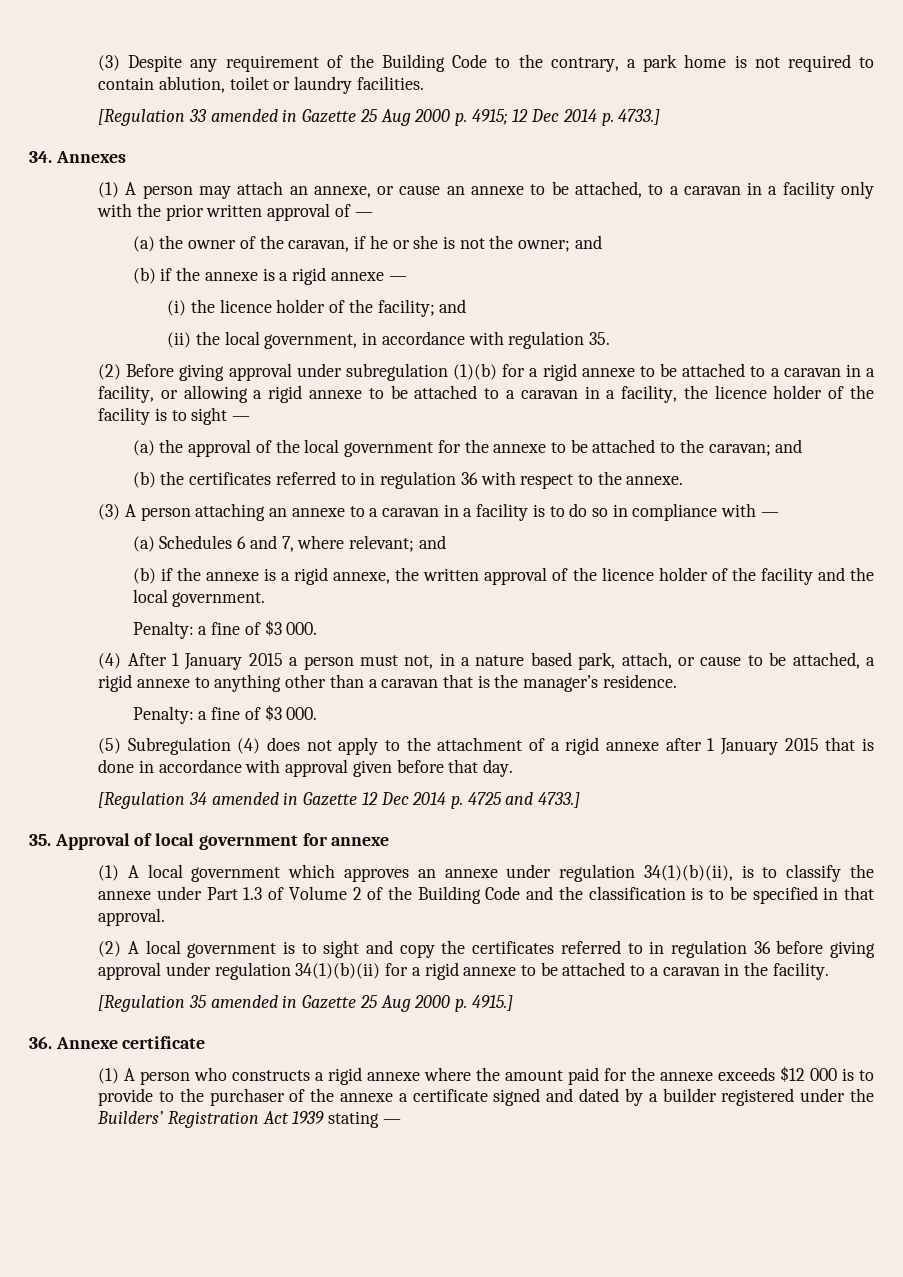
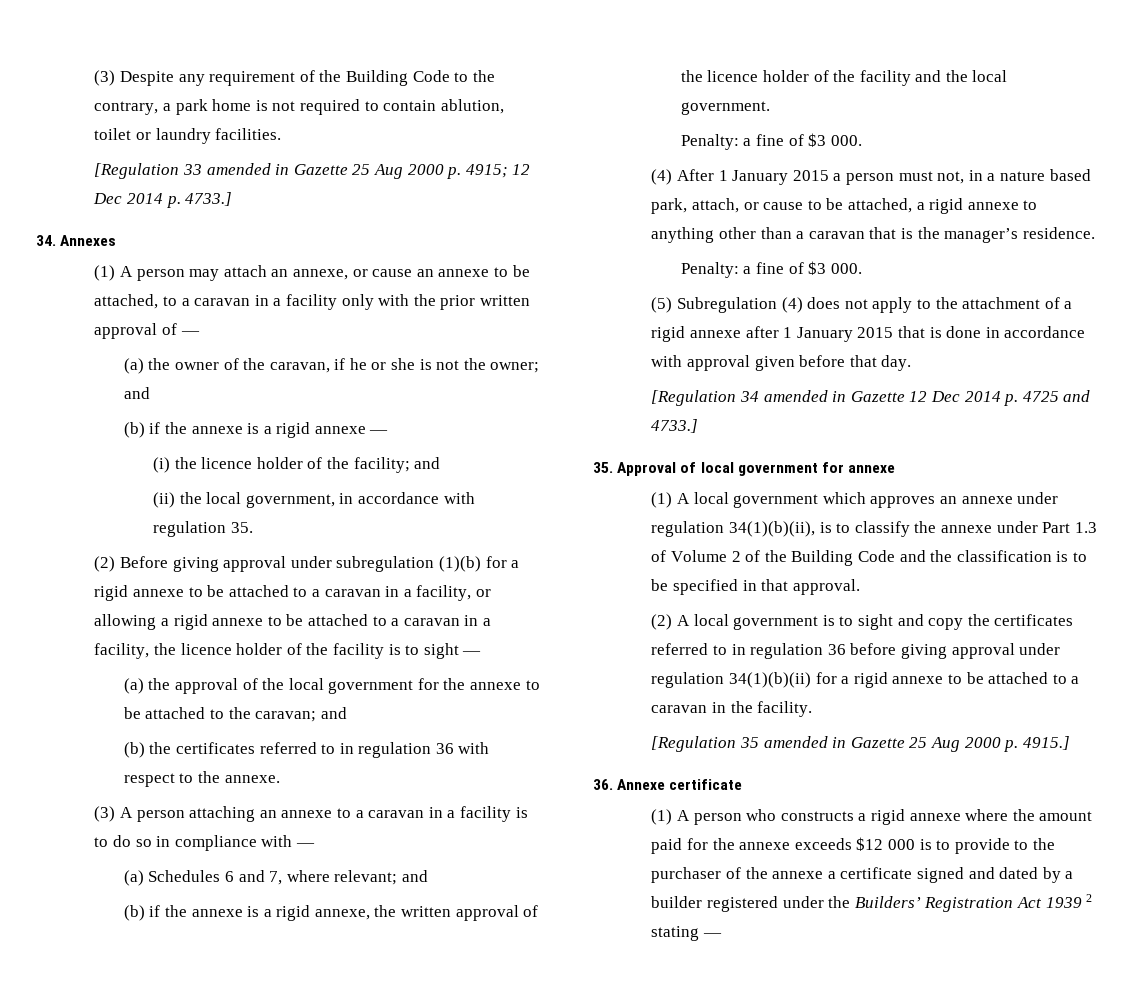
- (1) A person who constructs a rigid annexe where the amount paid for the annexe exceeds $12 000 is to provide to the purchaser of the annexe a certificate signed and dated by a builder registered under the Builders’ Registration Act 1939 stating —
+ (1) A person who constructs a rigid annexe where the amount paid for the annexe exceeds $12 000 is to provide to the purchaser of the annexe a certificate signed and dated by a builder registered under the Builders’ Registration Act 1939 2 stating —

